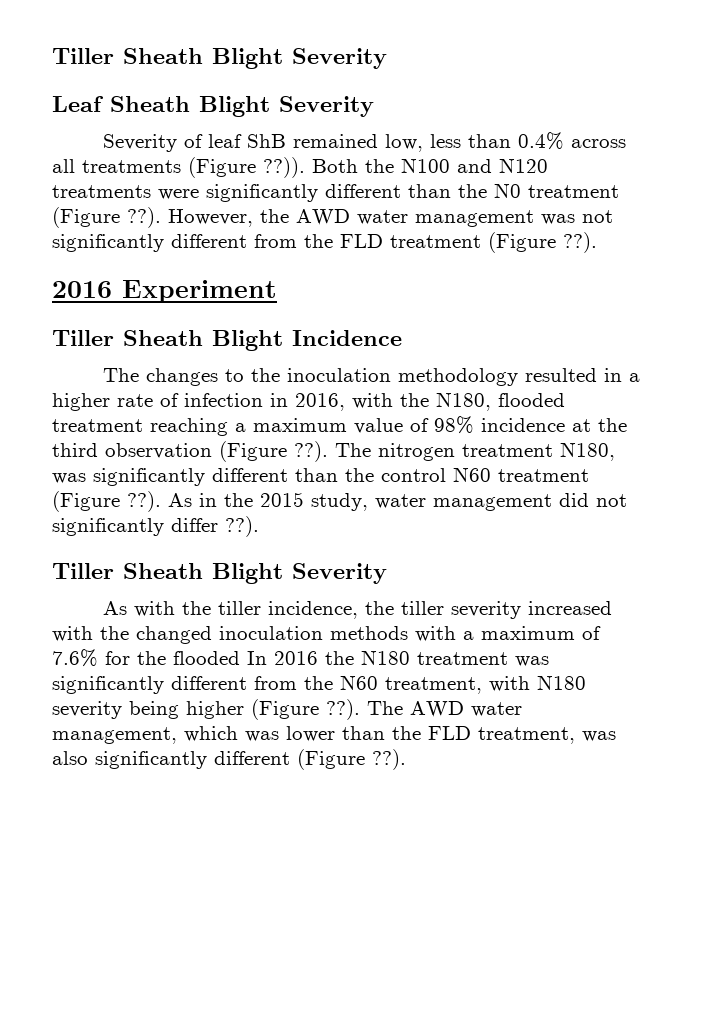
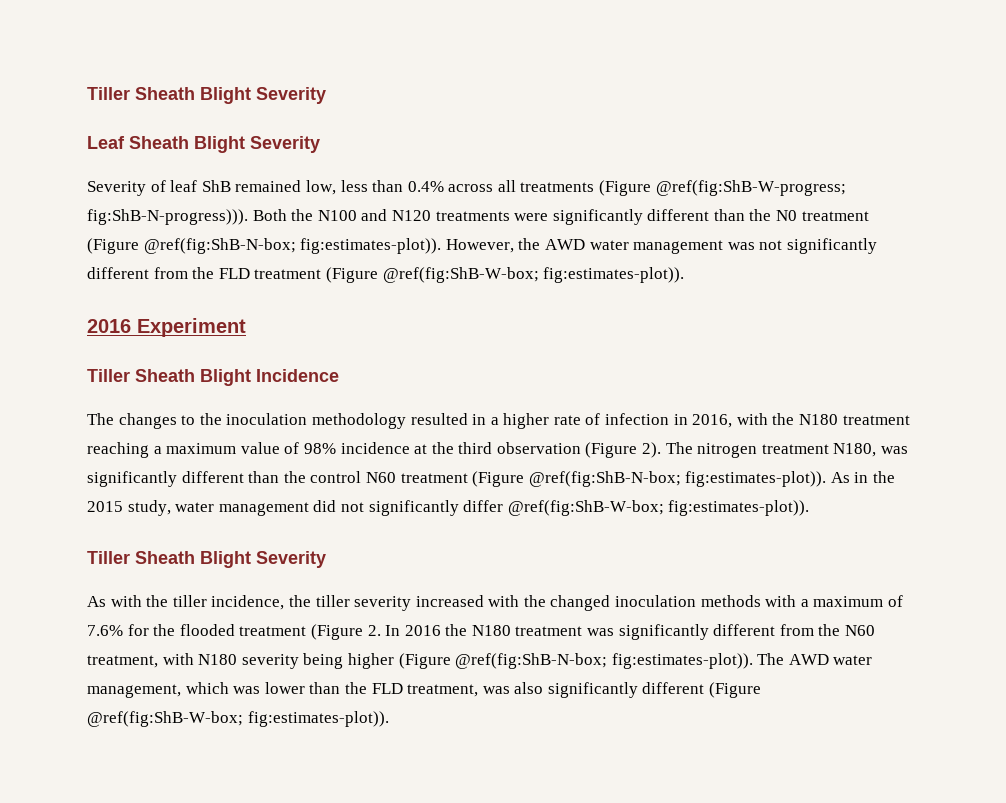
- Severity of leaf ShB remained low, less than 0.4% across all treatments (Figure ??)).
+ Severity of leaf ShB remained low, less than 0.4% across all treatments (Figure @ref(fig:ShB-W-progress; fig:ShB-N-progress))).
- Both the N100 and N120 treatments were significantly different than the N0 treatment (Figure ??).
+ Both the N100 and N120 treatments were significantly different than the N0 treatment (Figure @ref(fig:ShB-N-box; fig:estimates-plot)).
- However, the AWD water management was not significantly different from the FLD treatment (Figure ??).
+ However, the AWD water management was not significantly different from the FLD treatment (Figure @ref(fig:ShB-W-box; fig:estimates-plot)).
- The changes to the inoculation methodology resulted in a higher rate of infection in 2016, with the N180, flooded treatment reaching a maximum value of 98% incidence at the third observation (Figure ??).
+ The changes to the inoculation methodology resulted in a higher rate of infection in 2016, with the N180 treatment reaching a maximum value of 98% incidence at the third observation (Figure 2).
- The nitrogen treatment N180, was significantly different than the control N60 treatment (Figure ??).
+ The nitrogen treatment N180, was significantly different than the control N60 treatment (Figure @ref(fig:ShB-N-box; fig:estimates-plot)).
- As in the 2015 study, water management did not significantly differ ??).
+ As in the 2015 study, water management did not significantly differ @ref(fig:ShB-W-box; fig:estimates-plot)).
- As with the tiller incidence, the tiller severity increased with the changed inoculation methods with a maximum of 7.6% for the flooded In 2016 the N180 treatment was significantly different from the N60 treatment, with N180 severity being higher (Figure ??).
+ As with the tiller incidence, the tiller severity increased with the changed inoculation methods with a maximum of 7.6% for the flooded treatment (Figure 2. In 2016 the N180 treatment was significantly different from the N60 treatment, with N180 severity being higher (Figure @ref(fig:ShB-N-box; fig:estimates-plot)).
- The AWD water management, which was lower than the FLD treatment, was also significantly different (Figure ??).
+ The AWD water management, which was lower than the FLD treatment, was also significantly different (Figure @ref(fig:ShB-W-box; fig:estimates-plot)).

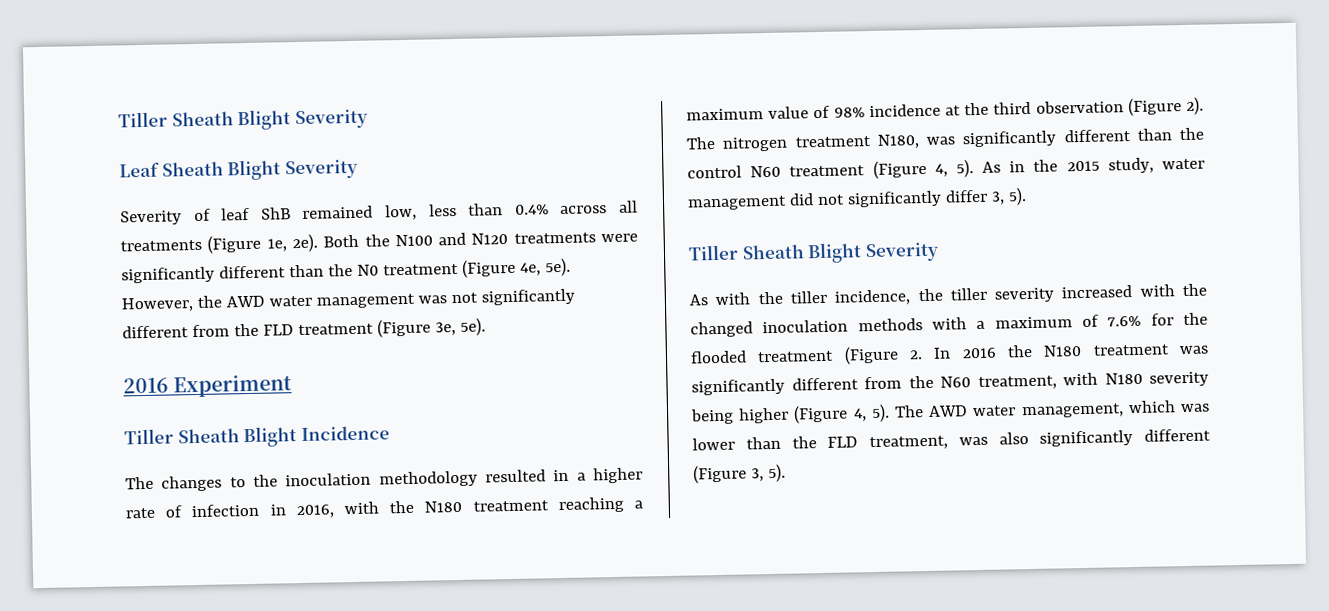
- Severity of leaf ShB remained low, less than 0.4% across all treatments (Figure @ref(fig:ShB-W-progress; fig:ShB-N-progress))).
+ Severity of leaf ShB remained low, less than 0.4% across all treatments (Figure 1e, 2e).
- Both the N100 and N120 treatments were significantly different than the N0 treatment (Figure @ref(fig:ShB-N-box; fig:estimates-plot)).
+ Both the N100 and N120 treatments were significantly different than the N0 treatment (Figure 4e, 5e).
- However, the AWD water management was not significantly different from the FLD treatment (Figure @ref(fig:ShB-W-box; fig:estimates-plot)).
+ However, the AWD water management was not significantly different from the FLD treatment (Figure 3e, 5e).
- The nitrogen treatment N180, was significantly different than the control N60 treatment (Figure @ref(fig:ShB-N-box; fig:estimates-plot)).
+ The nitrogen treatment N180, was significantly different than the control N60 treatment (Figure 4, 5).
- As in the 2015 study, water management did not significantly differ @ref(fig:ShB-W-box; fig:estimates-plot)).
+ As in the 2015 study, water management did not significantly differ 3, 5).
- As with the tiller incidence, the tiller severity increased with the changed inoculation methods with a maximum of 7.6% for the flooded treatment (Figure 2. In 2016 the N180 treatment was significantly different from the N60 treatment, with N180 severity being higher (Figure @ref(fig:ShB-N-box; fig:estimates-plot)).
+ As with the tiller incidence, the tiller severity increased with the changed inoculation methods with a maximum of 7.6% for the flooded treatment (Figure 2. In 2016 the N180 treatment was significantly different from the N60 treatment, with N180 severity being higher (Figure 4, 5).
- The AWD water management, which was lower than the FLD treatment, was also significantly different (Figure @ref(fig:ShB-W-box; fig:estimates-plot)).
+ The AWD water management, which was lower than the FLD treatment, was also significantly different (Figure 3, 5).

